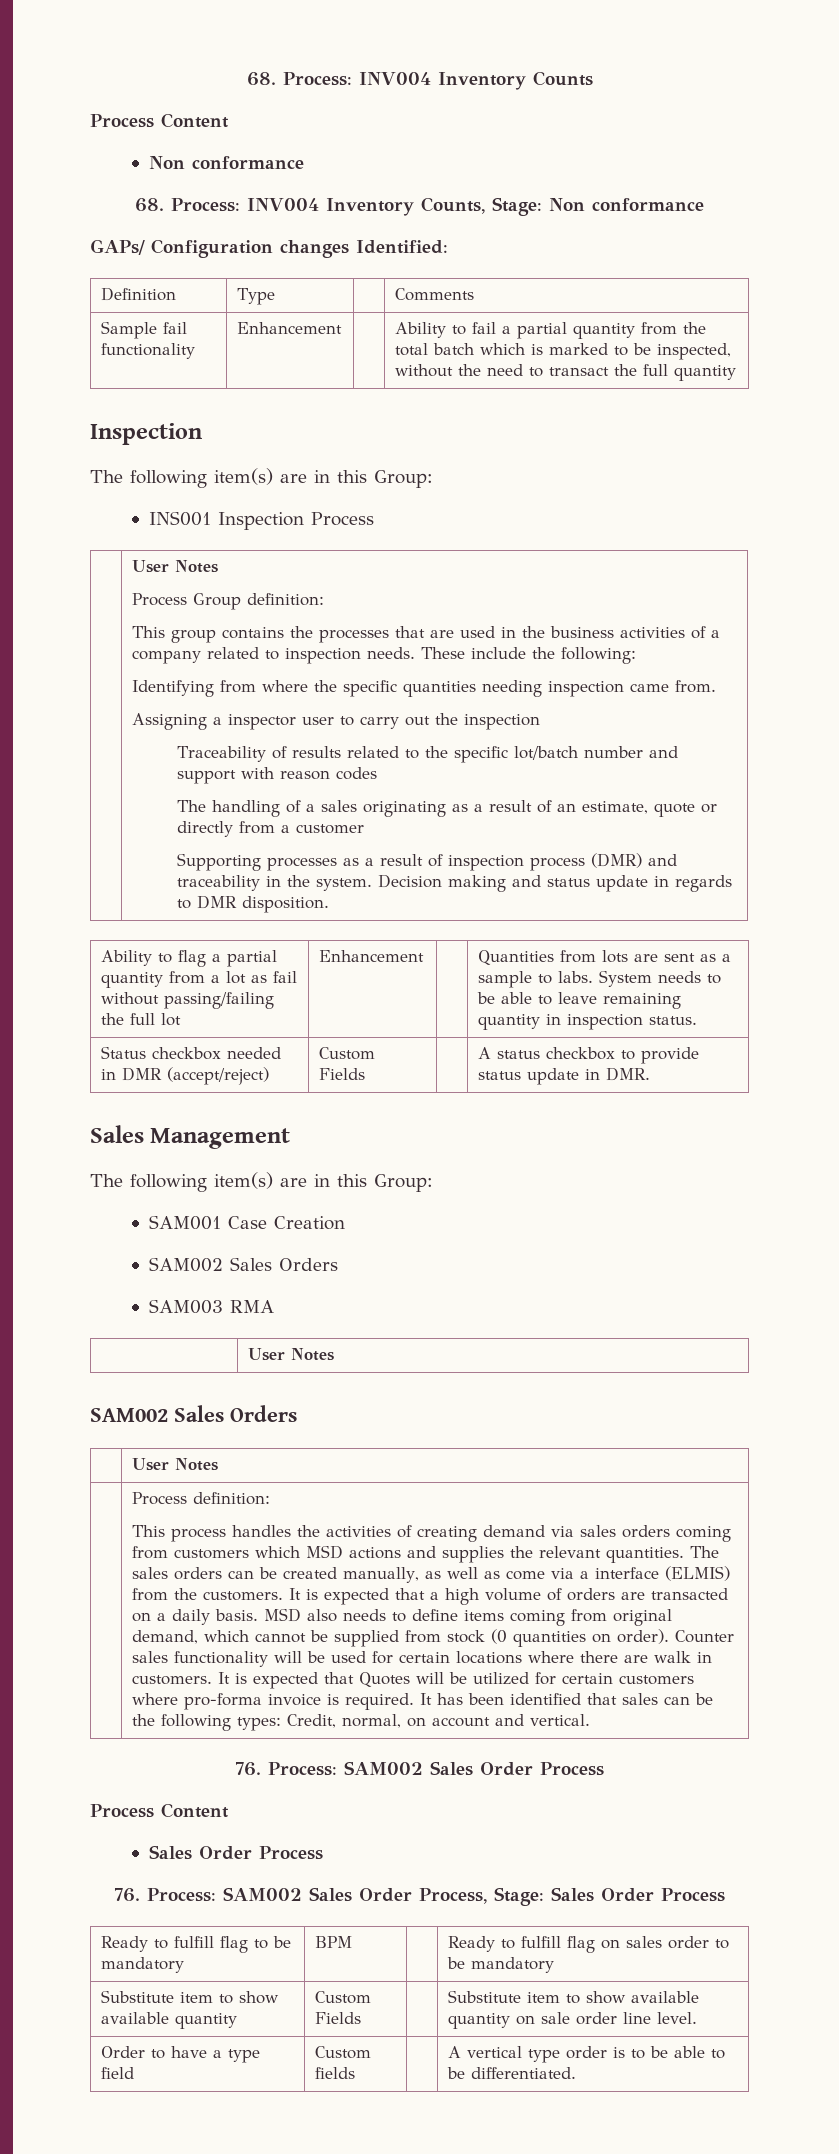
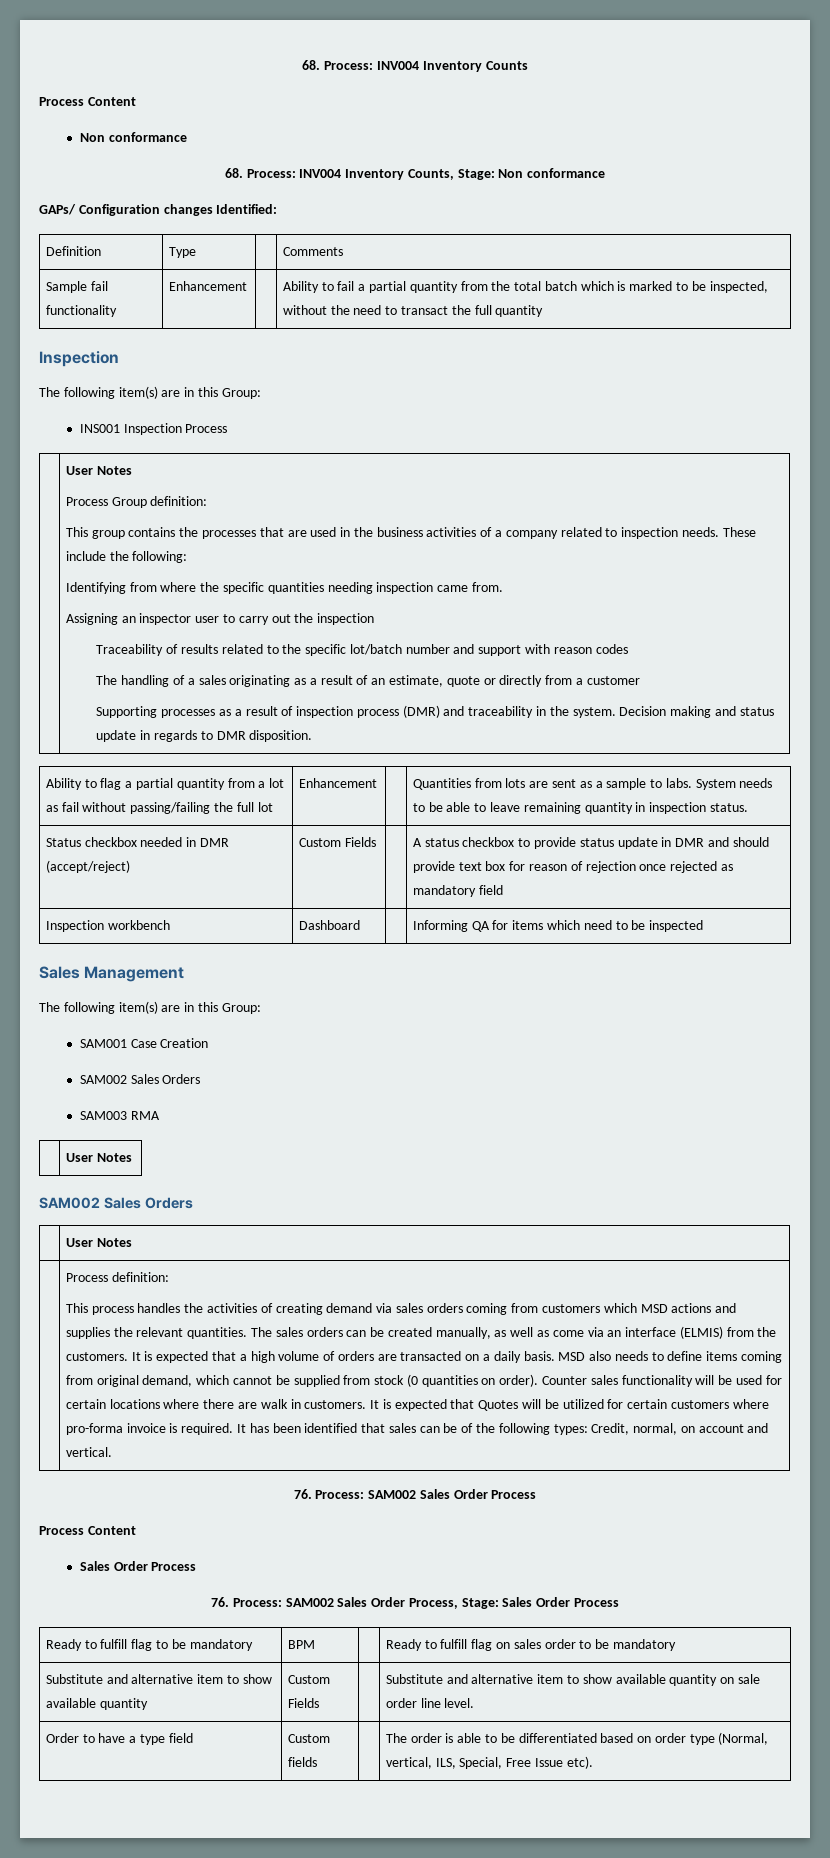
- Assigning a inspector user to carry out the inspection
+ Assigning an inspector user to carry out the inspection
- Status checkbox needed in DMR (accept/reject) | Custom Fields | | A status checkbox to provide status update in DMR.
+ Status checkbox needed in DMR (accept/reject) | Custom Fields | | A status checkbox to provide status update in DMR and should provide text box for reason of rejection once rejected as mandatory field
+ Inspection workbench | Dashboard | | Informing QA for items which need to be inspected
- The sales orders can be created manually, as well as come via a interface (ELMIS) from the customers.
+ The sales orders can be created manually, as well as come via an interface (ELMIS) from the customers.
- It has been identified that sales can be the following types: Credit, normal, on account and vertical.
+ It has been identified that sales can be of the following types: Credit, normal, on account and vertical.
- Substitute item to show available quantity | Custom Fields | | Substitute item to show available quantity on sale order line level.
+ Substitute and alternative item to show available quantity | Custom Fields | | Substitute and alternative item to show available quantity on sale order line level.
- Order to have a type field | Custom fields | | A vertical type order is to be able to be differentiated.
+ Order to have a type field | Custom fields | | The order is able to be differentiated based on order type (Normal, vertical, ILS, Special, Free Issue etc).

